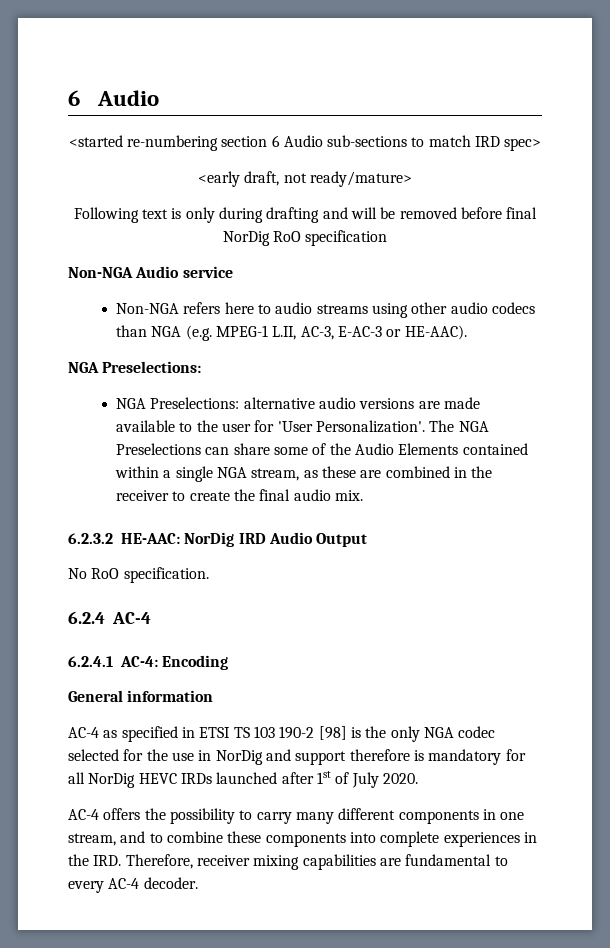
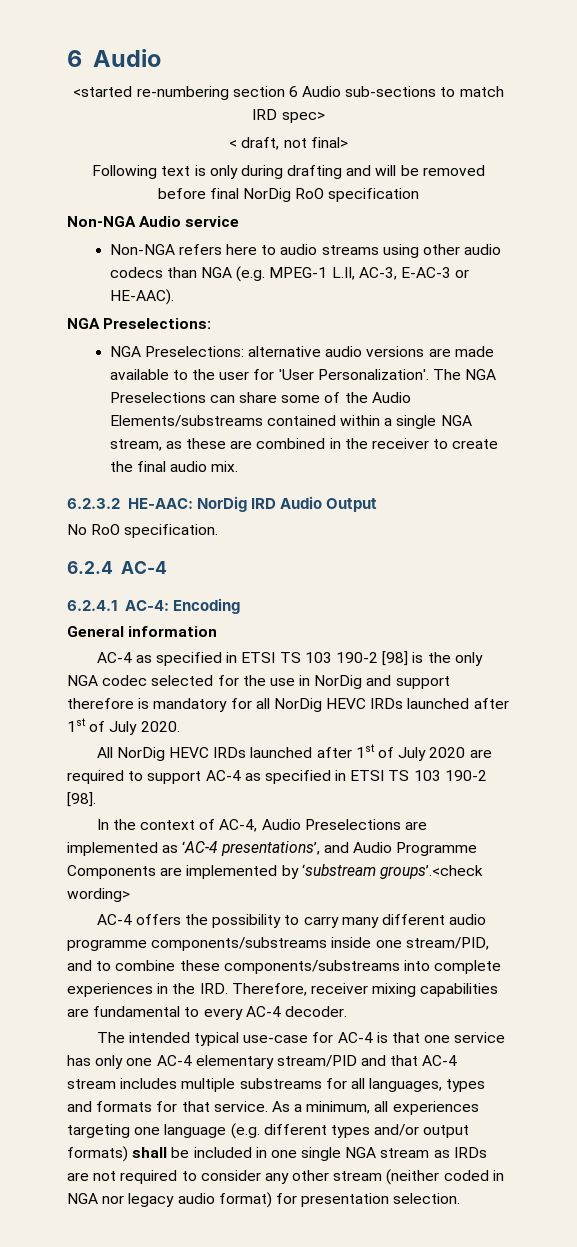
- <early draft, not ready/mature>
+ < draft, not final>
- The NGA Preselections can share some of the Audio Elements contained within a single NGA stream, as these are combined in the receiver to create the final audio mix.
+ The NGA Preselections can share some of the Audio Elements/substreams contained within a single NGA stream, as these are combined in the receiver to create the final audio mix.
+ All NorDig HEVC IRDs launched after 1st of July 2020 are required to support AC-4 as specified in ETSI TS 103 190-2 [98].
+ In the context of AC-4, Audio Preselections are implemented as ‘AC-4 presentations’, and Audio Programme Components are implemented by ‘substream groups’.<check wording>
- AC-4 offers the possibility to carry many different components in one stream, and to combine these components into complete experiences in the IRD. Therefore, receiver mixing capabilities are fundamental to every AC-4 decoder.
+ AC-4 offers the possibility to carry many different audio programme components/substreams inside one stream/PID, and to combine these components/substreams into complete experiences in the IRD. Therefore, receiver mixing capabilities are fundamental to every AC-4 decoder.
+ The intended typical use-case for AC-4 is that one service has only one AC-4 elementary stream/PID and that AC-4 stream includes multiple substreams for all languages, types and formats for that service. As a minimum, all experiences targeting one language (e.g. different types and/or output formats) shall be included in one single NGA stream as IRDs are not required to consider any other stream (neither coded in NGA nor legacy audio format) for presentation selection.

